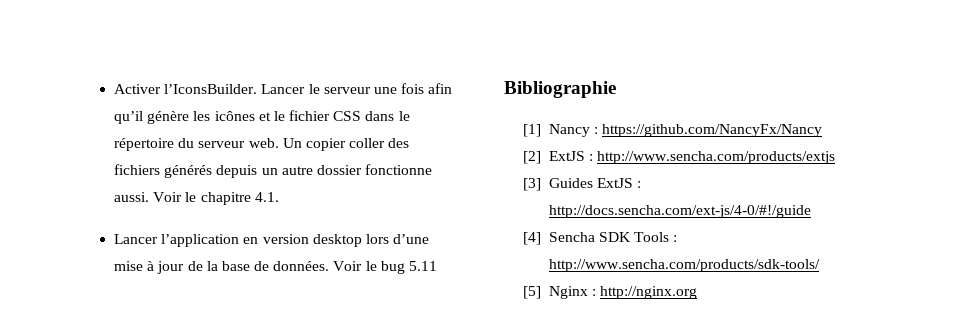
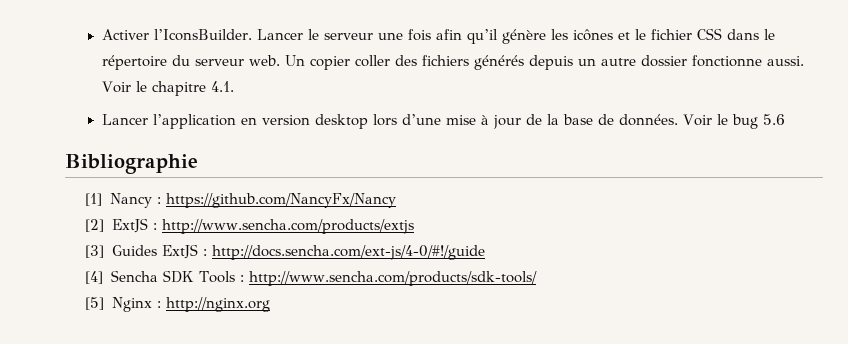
- Voir le bug 5.11
+ Voir le bug 5.6

